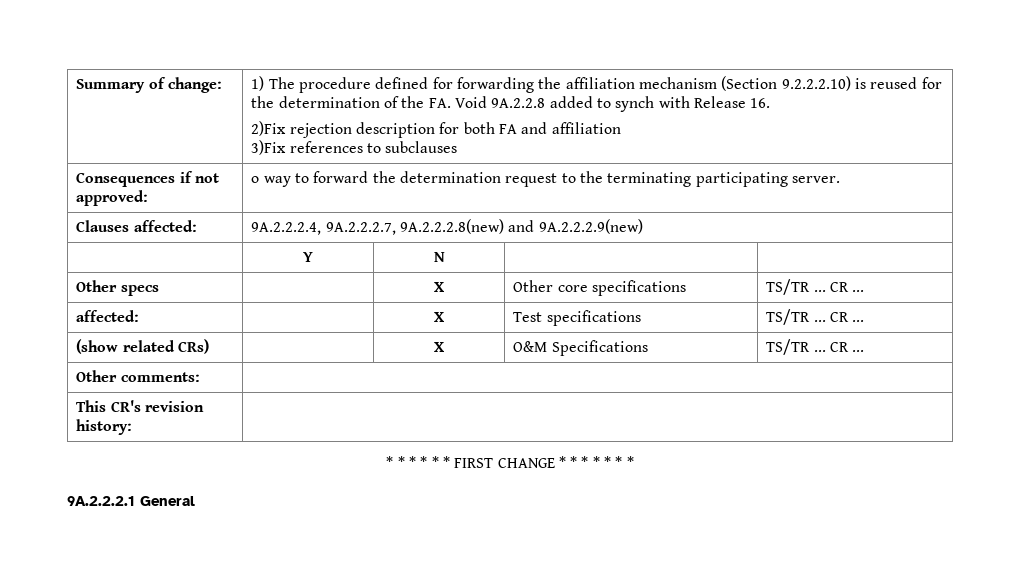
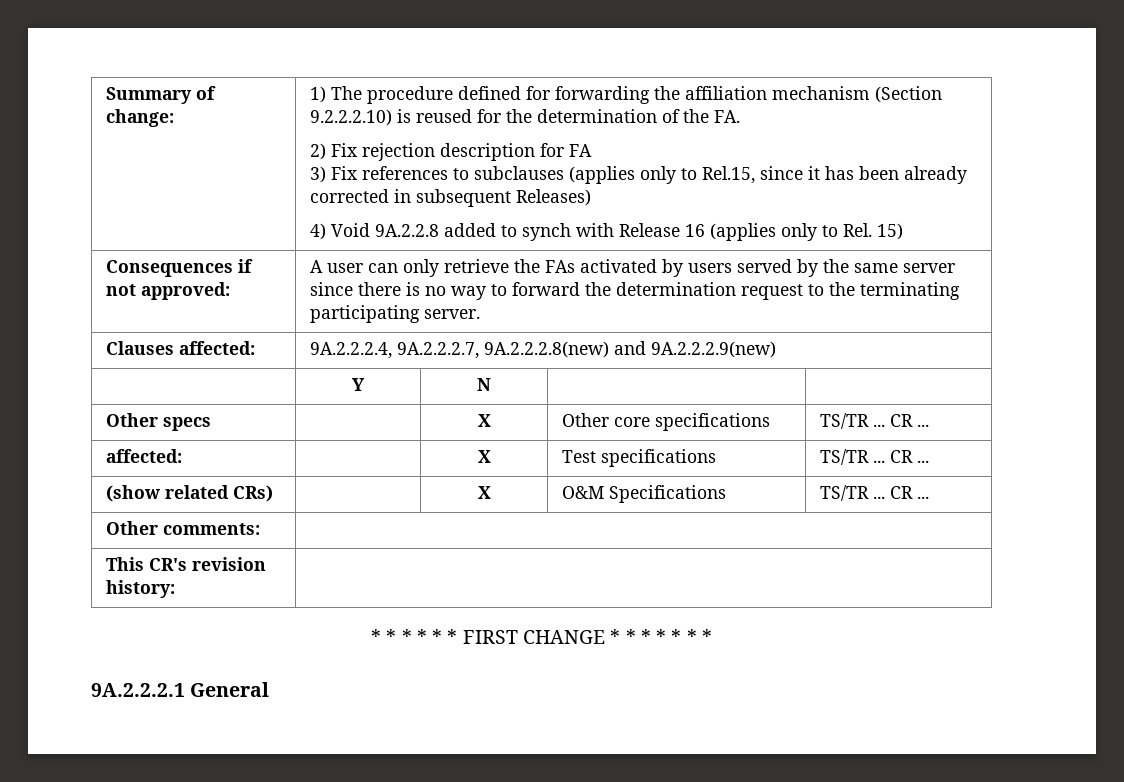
- 1) The procedure defined for forwarding the affiliation mechanism (Section 9.2.2.2.10) is reused for the determination of the FA. Void 9A.2.2.8 added to synch with Release 16.
- 2)Fix rejection description for both FA and affiliation
- 3)Fix references to subclauses
- Consequences if not approved: | o way to forward the determination request to the terminating participating server.
+ 1) The procedure defined for forwarding the affiliation mechanism (Section 9.2.2.2.10) is reused for the determination of the FA.
+ 2) Fix rejection description for FA
+ 3) Fix references to subclauses (applies only to Rel.15, since it has been already corrected in subsequent Releases)
+ 4) Void 9A.2.2.8 added to synch with Release 16 (applies only to Rel. 15)
+ Consequences if not approved: | A user can only retrieve the FAs activated by users served by the same server since there is no way to forward the determination request to the terminating participating server.

